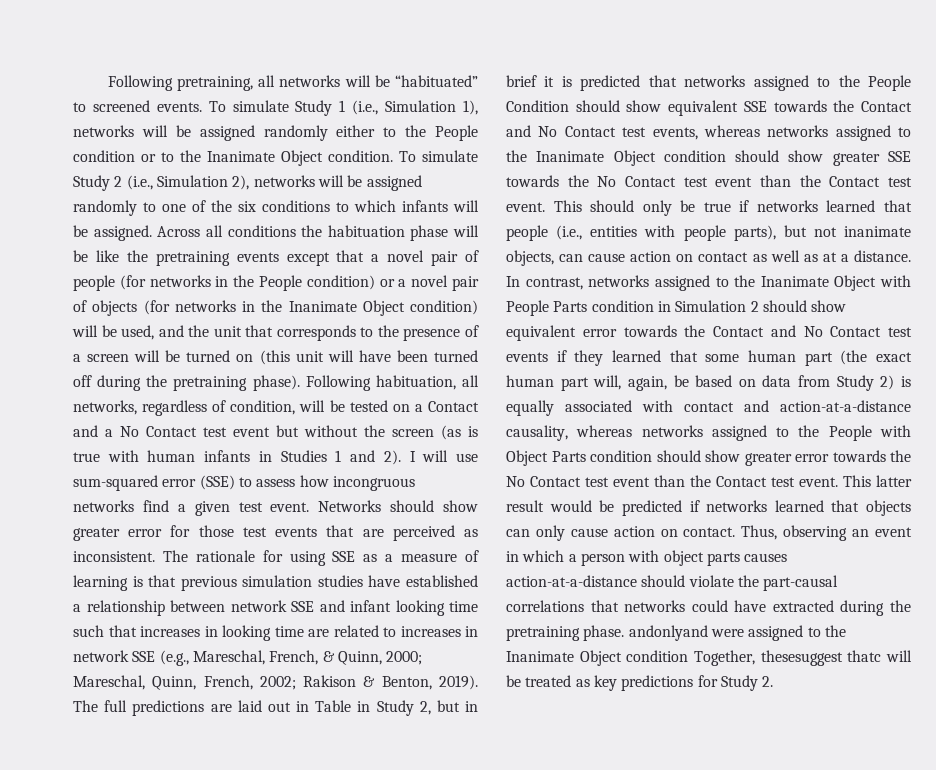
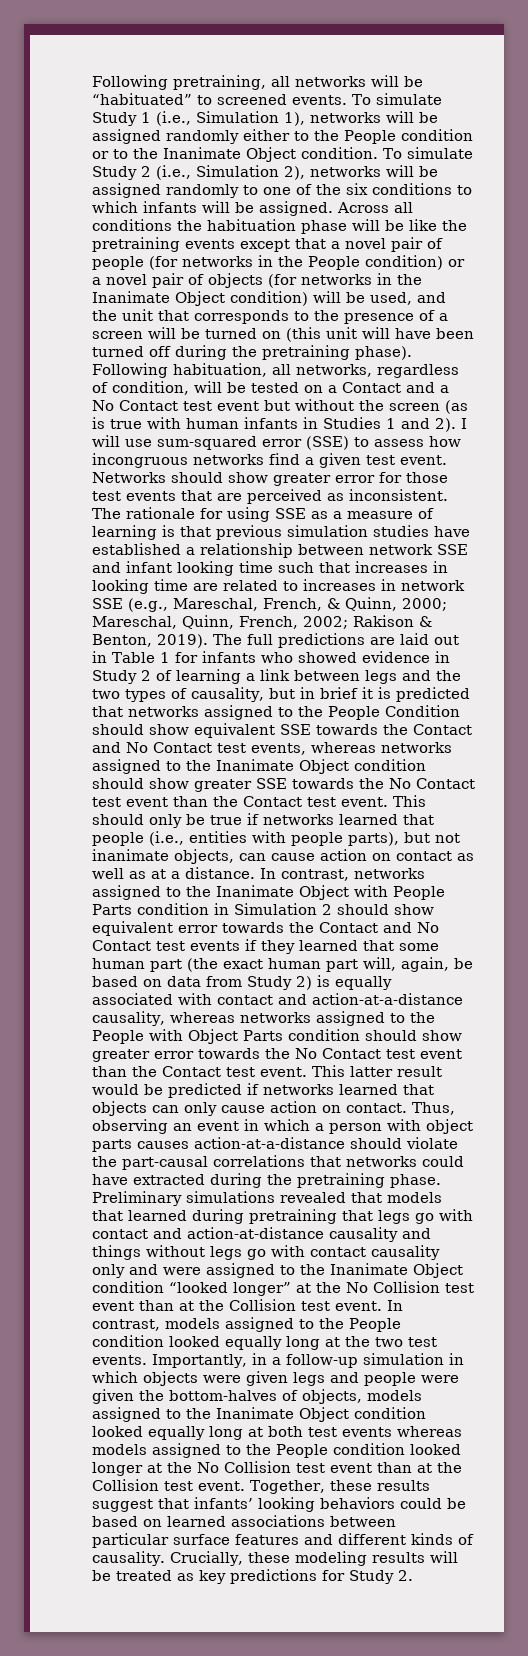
- The full predictions are laid out in Table in Study 2, but in brief it is predicted that networks assigned to the People Condition should show equivalent SSE towards the Contact and No Contact test events, whereas networks assigned to the Inanimate Object condition should show greater SSE towards the No Contact test event than the Contact test event.
+ The full predictions are laid out in Table 1 for infants who showed evidence in Study 2 of learning a link between legs and the two types of causality, but in brief it is predicted that networks assigned to the People Condition should show equivalent SSE towards the Contact and No Contact test events, whereas networks assigned to the Inanimate Object condition should show greater SSE towards the No Contact test event than the Contact test event.
- Thus, observing an event in which a person with object parts causes action-at-a-distance should violate the part-causal correlations that networks could have extracted during the pretraining phase. andonlyand were assigned to the Inanimate Object condition Together, thesesuggest thatc will be treated as key predictions for Study 2.
+ Thus, observing an event in which a person with object parts causes action-at-a-distance should violate the part-causal correlations that networks could have extracted during the pretraining phase. Preliminary simulations revealed that models that learned during pretraining that legs go with contact and action-at-distance causality and things without legs go with contact causality only and were assigned to the Inanimate Object condition “looked longer” at the No Collision test event than at the Collision test event. In contrast, models assigned to the People condition looked equally long at the two test events. Importantly, in a follow-up simulation in which objects were given legs and people were given the bottom-halves of objects, models assigned to the Inanimate Object condition looked equally long at both test events whereas models assigned to the People condition looked longer at the No Collision test event than at the Collision test event. Together, these results suggest that infants’ looking behaviors could be based on learned associations between particular surface features and different kinds of causality. Crucially, these modeling results will be treated as key predictions for Study 2.

